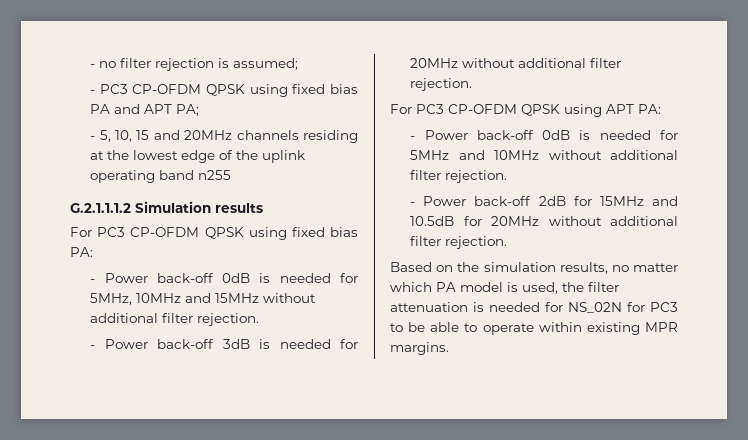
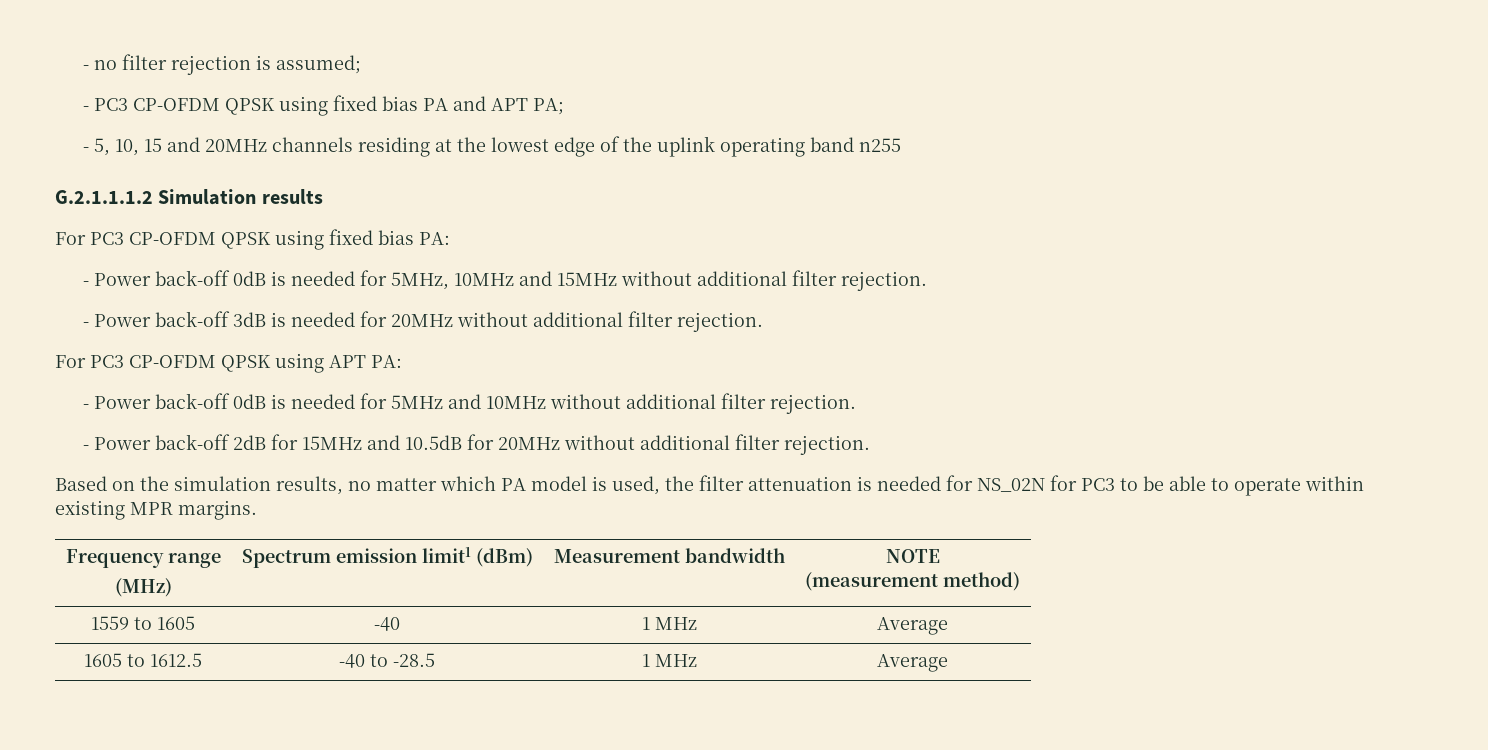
+ Frequency range
+ (MHz) | Spectrum emission limit1 (dBm) | Measurement bandwidth | NOTE
+ (measurement method)
+ 1559 to 1605 | -40 | 1 MHz | Average
+ 1605 to 1612.5 | -40 to -28.5 | 1 MHz | Average

